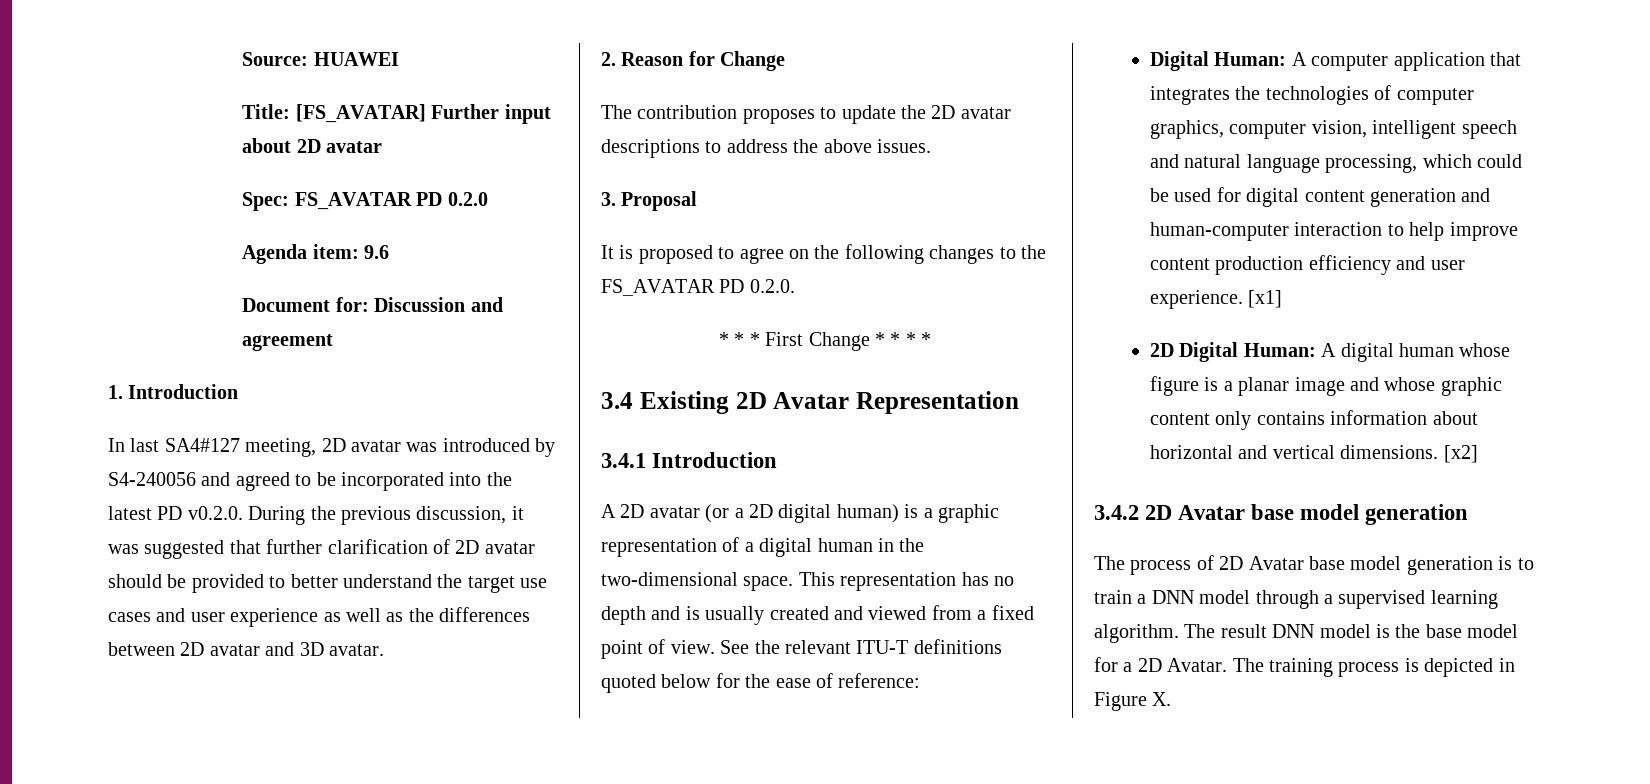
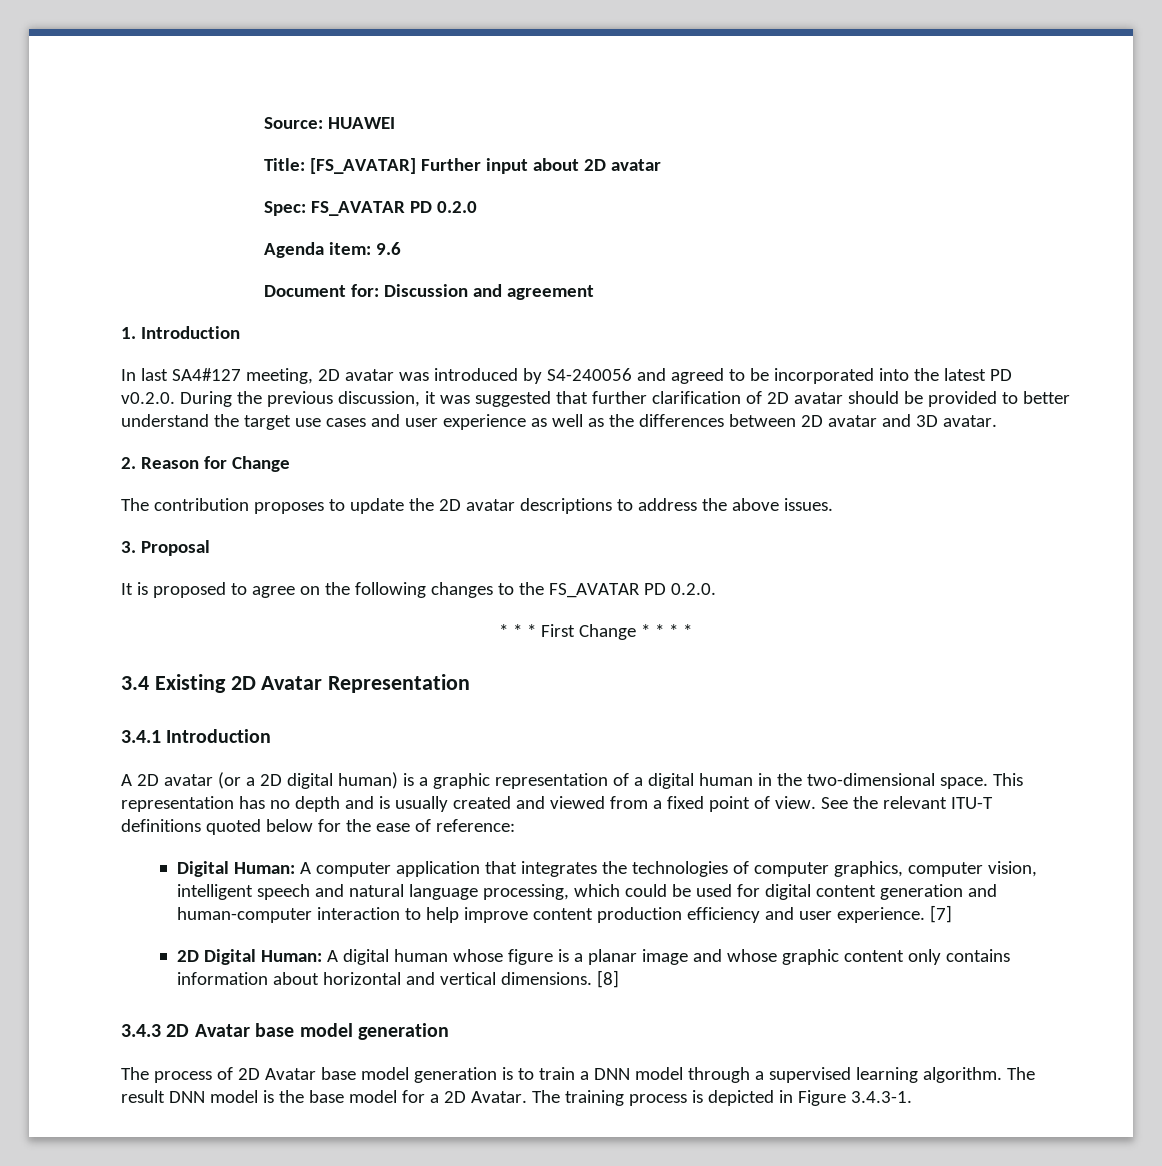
- [x1]
+ [7]
- [x2]
- 3.4.2 2D Avatar base model generation
+ [8]
+ 3.4.3 2D Avatar base model generation
- The training process is depicted in Figure X.
+ The training process is depicted in Figure 3.4.3-1.

